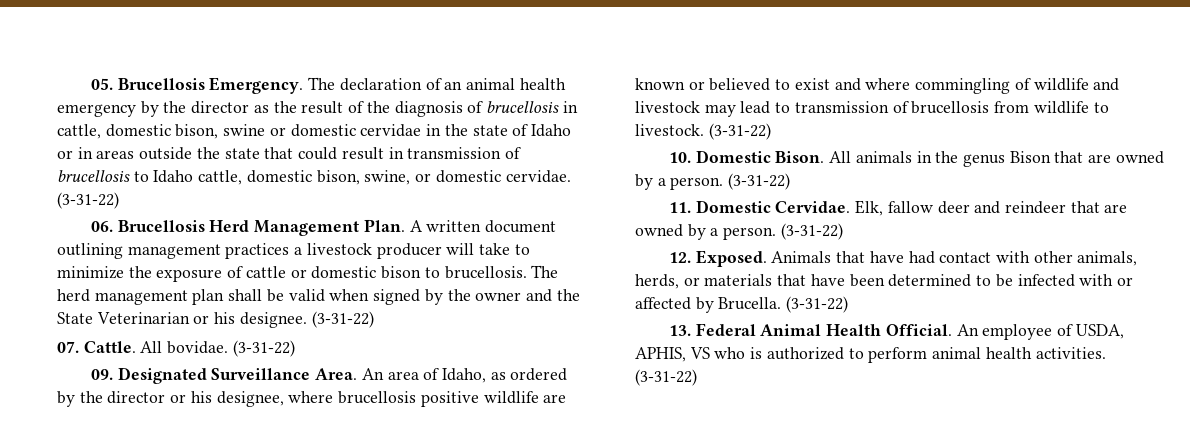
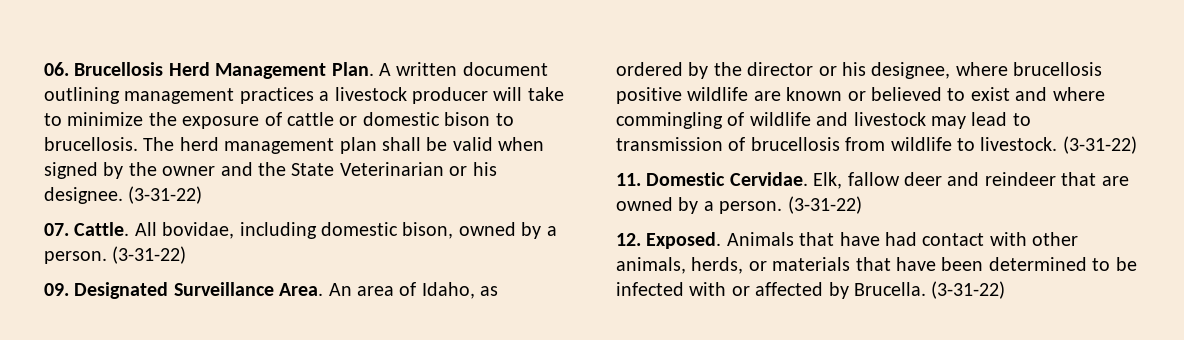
- 05. Brucellosis Emergency. The declaration of an animal health emergency by the director as the result of the diagnosis of brucellosis in cattle, domestic bison, swine or domestic cervidae in the state of Idaho or in areas outside the state that could result in transmission of brucellosis to Idaho cattle, domestic bison, swine, or domestic cervidae. (3-31-22)
- All bovidae.
+ All bovidae, including domestic bison, owned by a person.
- 10. Domestic Bison. All animals in the genus Bison that are owned by a person. (3-31-22)
- 13. Federal Animal Health Official. An employee of USDA, APHIS, VS who is authorized to perform animal health activities. (3-31-22)

